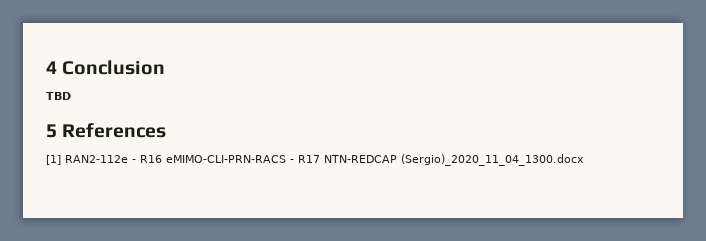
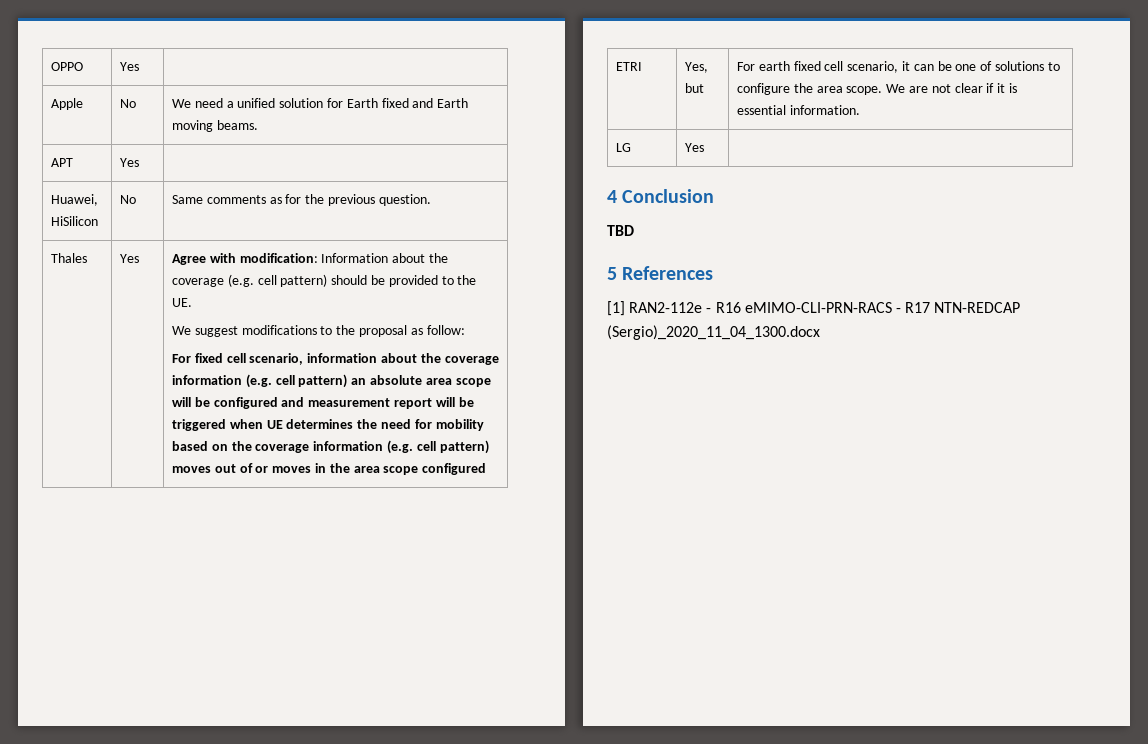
+ OPPO | Yes |
+ Apple | No | We need a unified solution for Earth fixed and Earth moving beams.
+ APT | Yes |
+ Huawei, HiSilicon | No | Same comments as for the previous question.
+ Thales | Yes | Agree with modification: Information about the coverage (e.g. cell pattern) should be provided to the UE.
+ We suggest modifications to the proposal as follow:
+ For fixed cell scenario, information about the coverage information (e.g. cell pattern) an absolute area scope will be configured and measurement report will be triggered when UE determines the need for mobility based on the coverage information (e.g. cell pattern) moves out of or moves in the area scope configured
+ ETRI | Yes, but | For earth fixed cell scenario, it can be one of solutions to configure the area scope. We are not clear if it is essential information.
+ LG | Yes |

